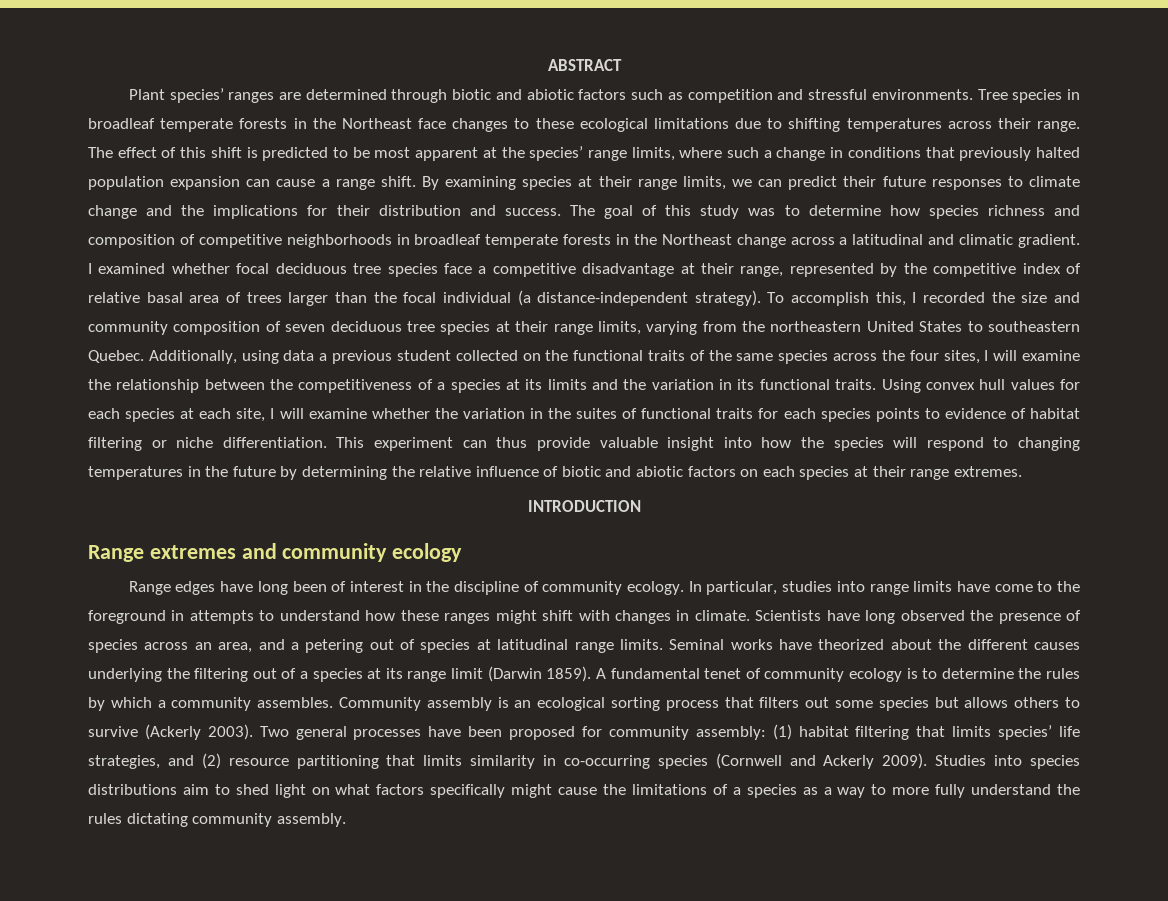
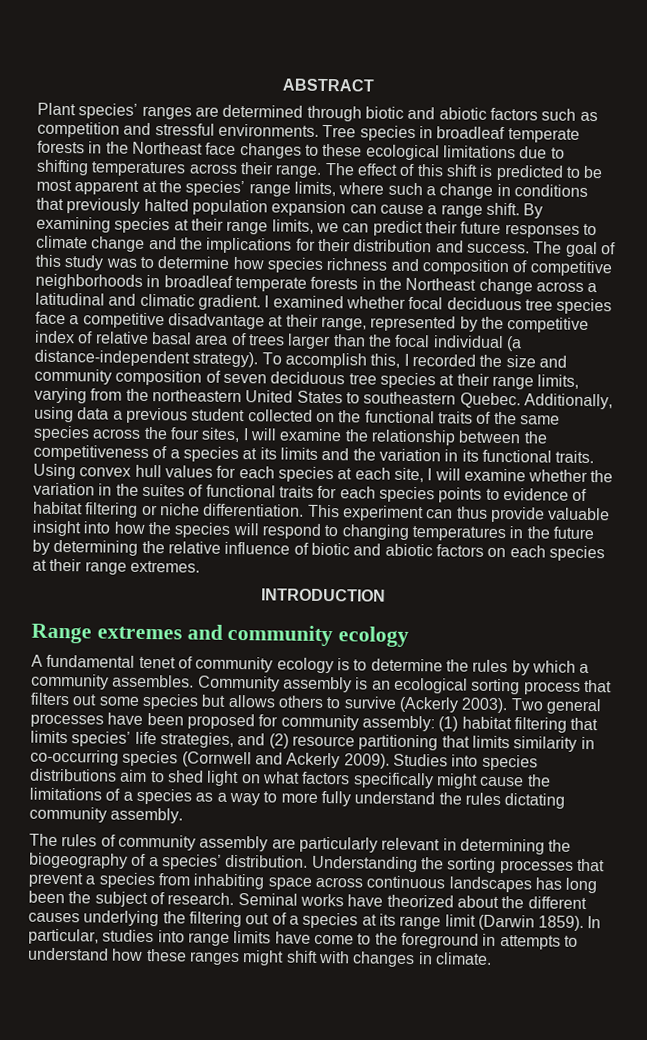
- Range edges have long been of interest in the discipline of community ecology. In particular, studies into range limits have come to the foreground in attempts to understand how these ranges might shift with changes in climate. Scientists have long observed the presence of species across an area, and a petering out of species at latitudinal range limits. Seminal works have theorized about the different causes underlying the filtering out of a species at its range limit (Darwin 1859).
+ The rules of community assembly are particularly relevant in determining the biogeography of a species’ distribution. Understanding the sorting processes that prevent a species from inhabiting space across continuous landscapes has long been the subject of research. Seminal works have theorized about the different causes underlying the filtering out of a species at its range limit (Darwin 1859). In particular, studies into range limits have come to the foreground in attempts to understand how these ranges might shift with changes in climate.

